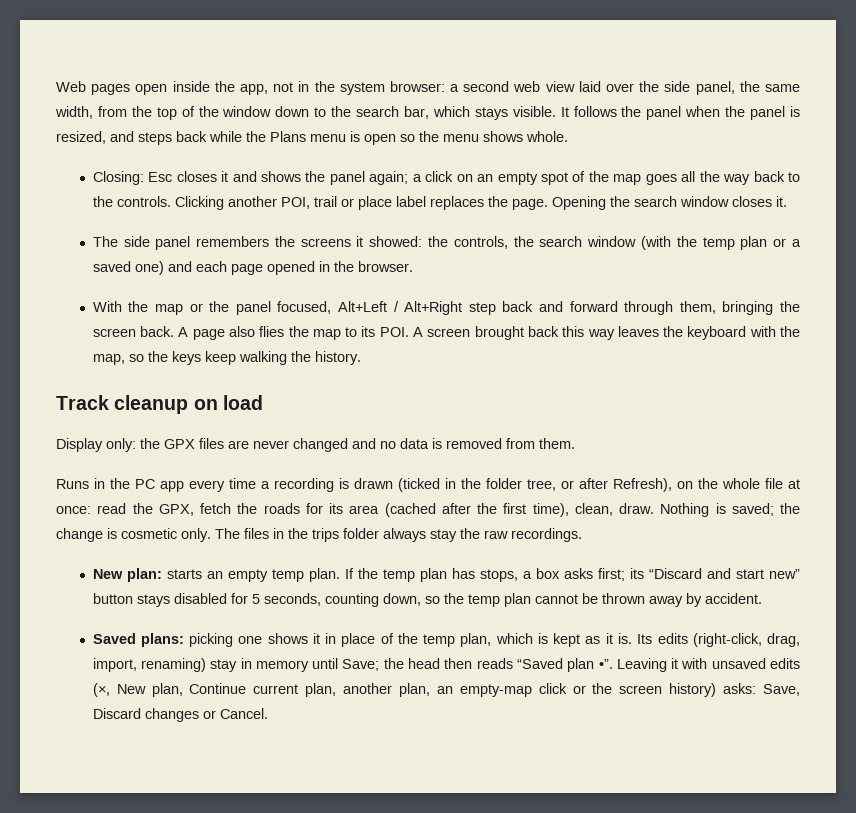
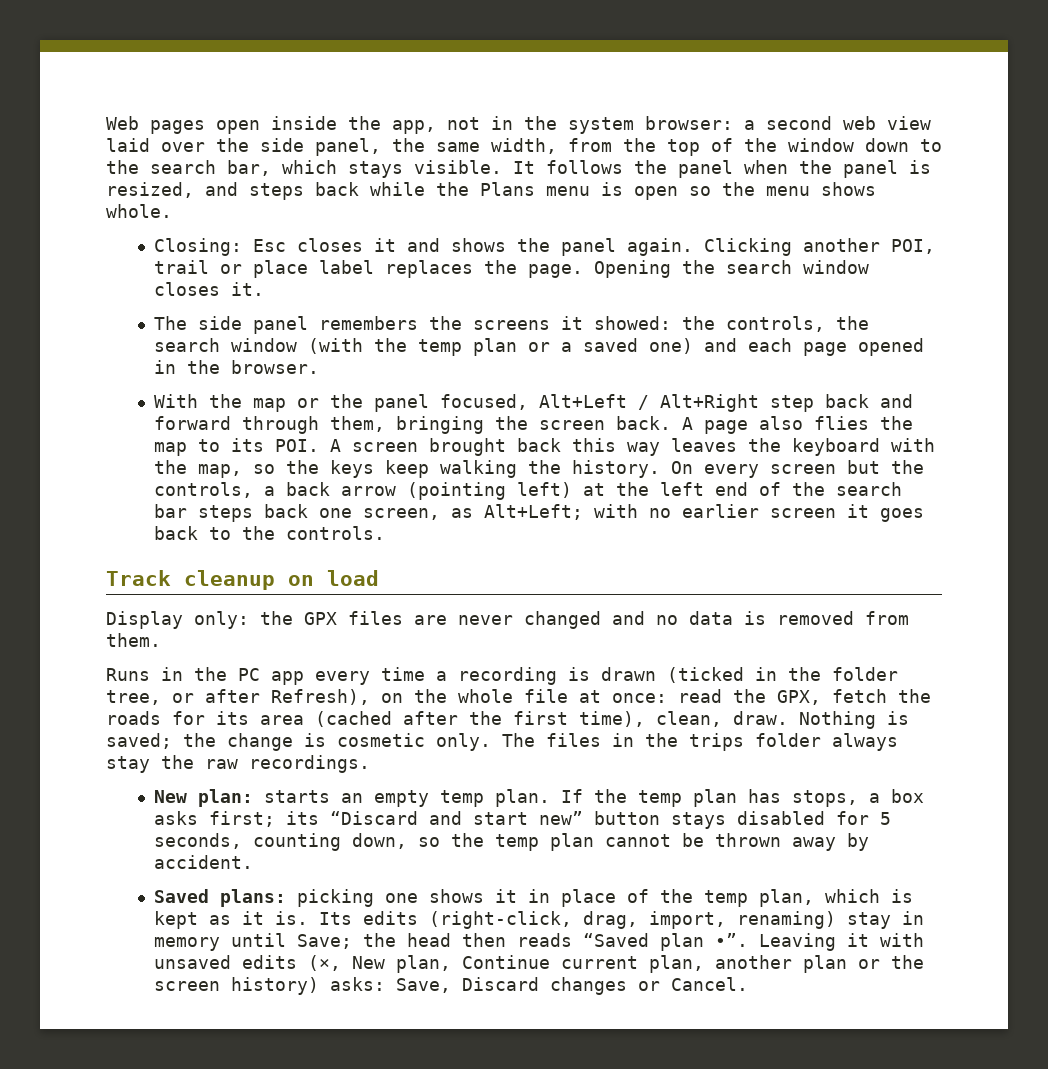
- Closing: Esc closes it and shows the panel again; a click on an empty spot of the map goes all the way back to the controls.
+ Closing: Esc closes it and shows the panel again.
+ On every screen but the controls, a back arrow (pointing left) at the left end of the search bar steps back one screen, as Alt+Left; with no earlier screen it goes back to the controls.
- Leaving it with unsaved edits (×, New plan, Continue current plan, another plan, an empty-map click or the screen history) asks: Save, Discard changes or Cancel.
+ Leaving it with unsaved edits (×, New plan, Continue current plan, another plan or the screen history) asks: Save, Discard changes or Cancel.

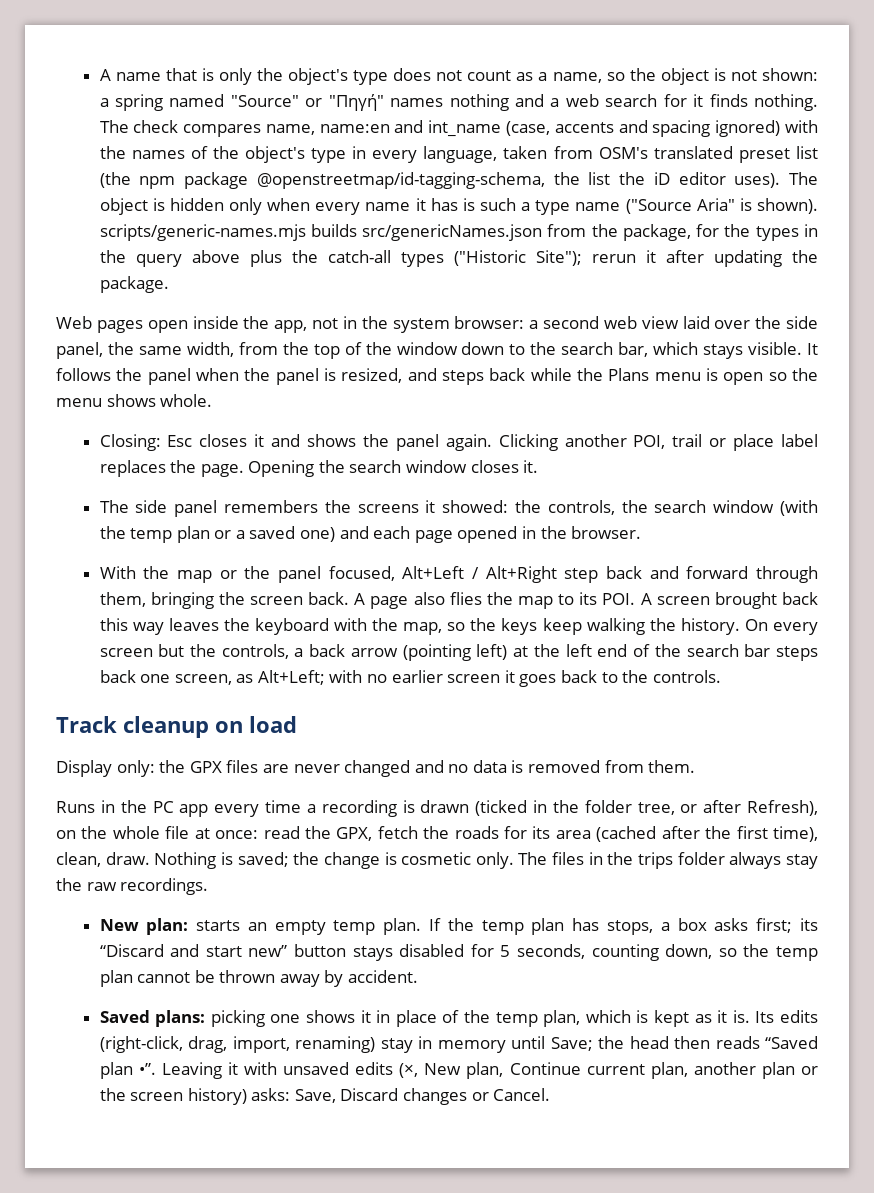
+ A name that is only the object's type does not count as a name, so the object is not shown: a spring named "Source" or "Πηγή" names nothing and a web search for it finds nothing. The check compares name, name:en and int_name (case, accents and spacing ignored) with the names of the object's type in every language, taken from OSM's translated preset list (the npm package @openstreetmap/id-tagging-schema, the list the iD editor uses). The object is hidden only when every name it has is such a type name ("Source Aria" is shown). scripts/generic-names.mjs builds src/genericNames.json from the package, for the types in the query above plus the catch-all types ("Historic Site"); rerun it after updating the package.

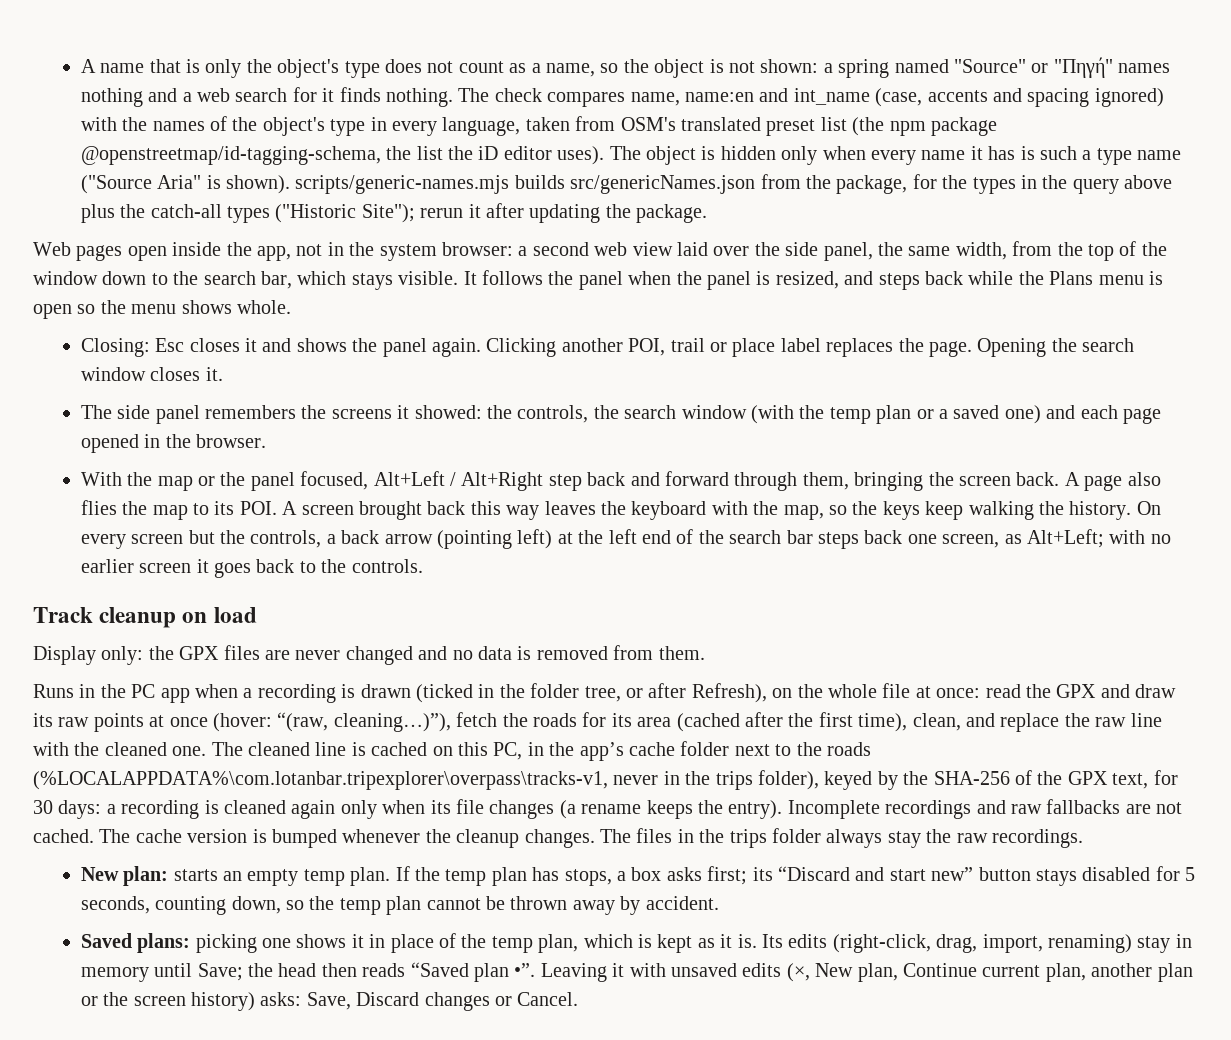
- Runs in the PC app every time a recording is drawn (ticked in the folder tree, or after Refresh), on the whole file at once: read the GPX, fetch the roads for its area (cached after the first time), clean, draw. Nothing is saved; the change is cosmetic only.
+ Runs in the PC app when a recording is drawn (ticked in the folder tree, or after Refresh), on the whole file at once: read the GPX and draw its raw points at once (hover: “(raw, cleaning…)”), fetch the roads for its area (cached after the first time), clean, and replace the raw line with the cleaned one. The cleaned line is cached on this PC, in the app’s cache folder next to the roads (%LOCALAPPDATA%\com.lotanbar.tripexplorer\overpass\tracks-v1, never in the trips folder), keyed by the SHA-256 of the GPX text, for 30 days: a recording is cleaned again only when its file changes (a rename keeps the entry). Incomplete recordings and raw fallbacks are not cached. The cache version is bumped whenever the cleanup changes.

